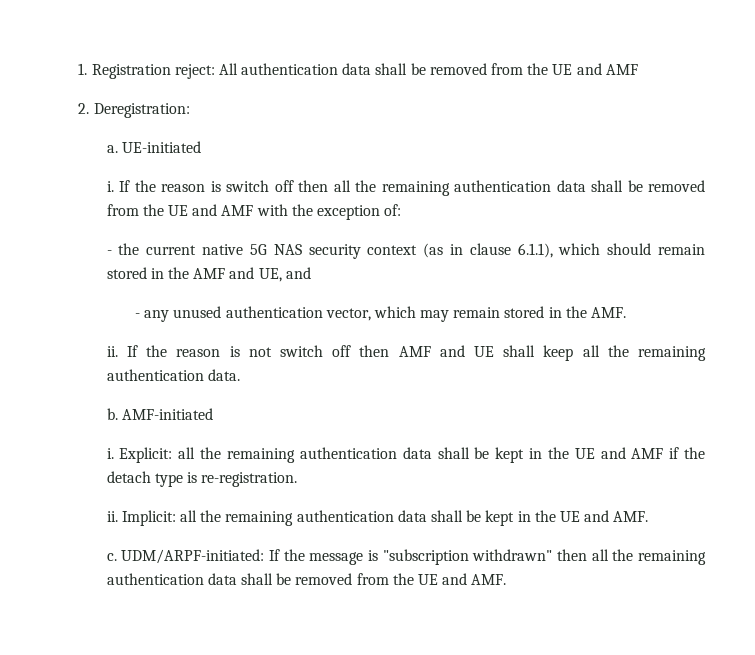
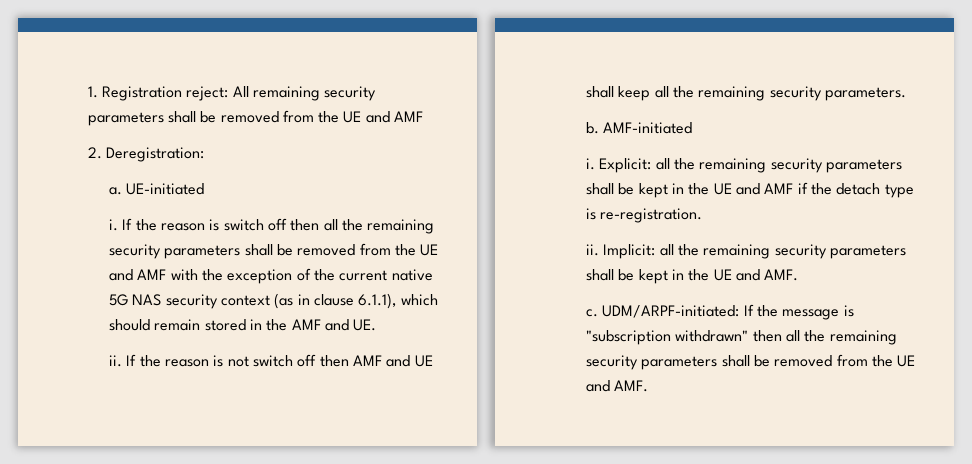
- 1. Registration reject: All authentication data shall be removed from the UE and AMF
+ 1. Registration reject: All remaining security parameters shall be removed from the UE and AMF
- If the reason is switch off then all the remaining authentication data shall be removed from the UE and AMF with the exception of:
- - the current native 5G NAS security context (as in clause 6.1.1), which should remain stored in the AMF and UE, and
- - any unused authentication vector, which may remain stored in the AMF.
+ If the reason is switch off then all the remaining security parameters shall be removed from the UE and AMF with the exception of the current native 5G NAS security context (as in clause 6.1.1), which should remain stored in the AMF and UE.
- If the reason is not switch off then AMF and UE shall keep all the remaining authentication data.
+ If the reason is not switch off then AMF and UE shall keep all the remaining security parameters.
- Explicit: all the remaining authentication data shall be kept in the UE and AMF if the detach type is re-registration.
+ Explicit: all the remaining security parameters shall be kept in the UE and AMF if the detach type is re-registration.
- Implicit: all the remaining authentication data shall be kept in the UE and AMF.
+ Implicit: all the remaining security parameters shall be kept in the UE and AMF.
- UDM/ARPF-initiated: If the message is "subscription withdrawn" then all the remaining authentication data shall be removed from the UE and AMF.
+ UDM/ARPF-initiated: If the message is "subscription withdrawn" then all the remaining security parameters shall be removed from the UE and AMF.

